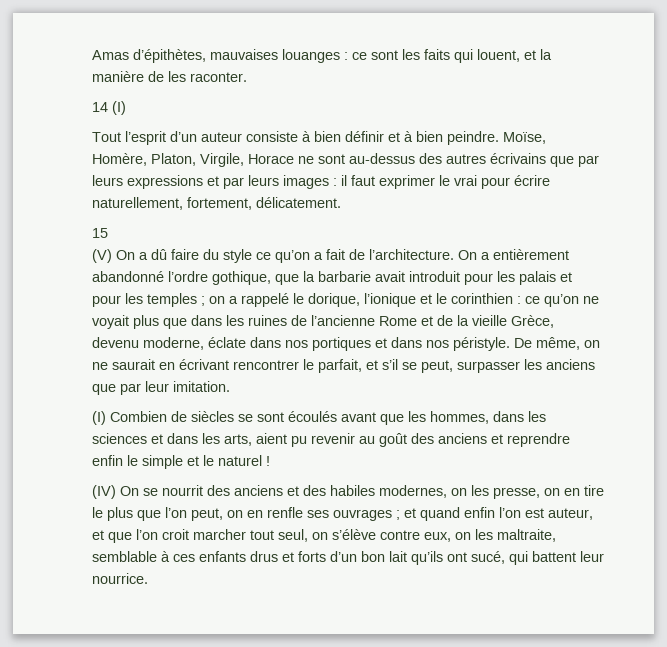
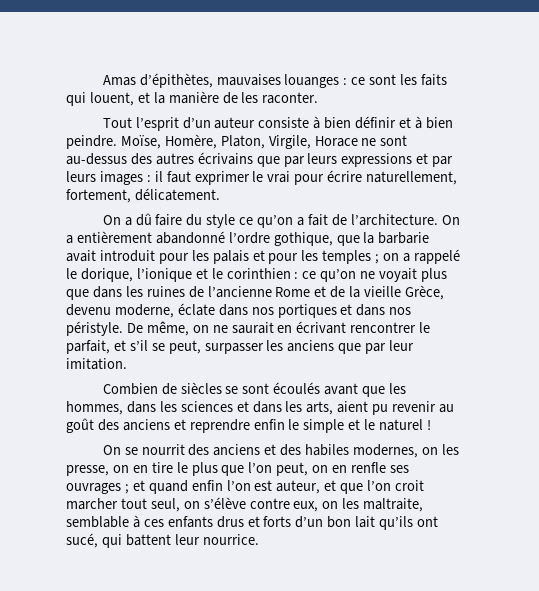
- 14 (I)
- 15
- (V) On a dû faire du style ce qu’on a fait de l’architecture.
+ On a dû faire du style ce qu’on a fait de l’architecture.
- (I) Combien de siècles se sont écoulés avant que les hommes, dans les sciences et dans les arts, aient pu revenir au goût des anciens et reprendre enfin le simple et le naturel !
+ Combien de siècles se sont écoulés avant que les hommes, dans les sciences et dans les arts, aient pu revenir au goût des anciens et reprendre enfin le simple et le naturel !
- (IV) On se nourrit des anciens et des habiles modernes, on les presse, on en tire le plus que l’on peut, on en renfle ses ouvrages ;
+ On se nourrit des anciens et des habiles modernes, on les presse, on en tire le plus que l’on peut, on en renfle ses ouvrages ;

